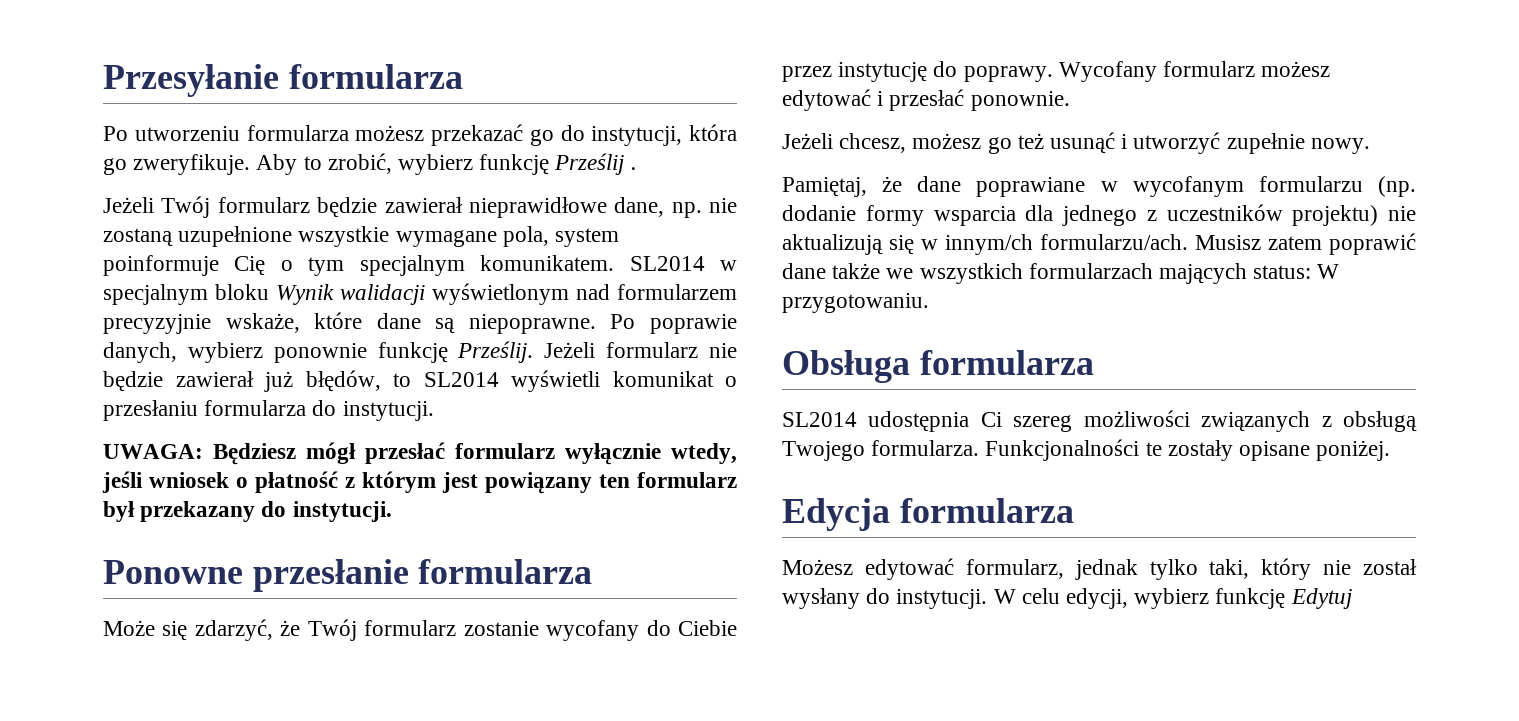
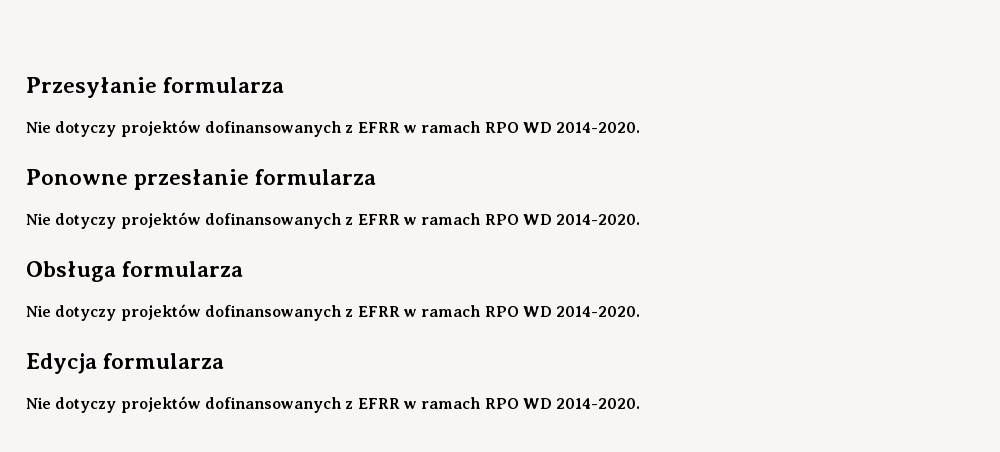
  Przesyłanie formularza
- Po utworzeniu formularza możesz przekazać go do instytucji, która go zweryfikuje. Aby to zrobić, wybierz funkcję Prześlij .
- Jeżeli Twój formularz będzie zawierał nieprawidłowe dane, np. nie zostaną uzupełnione wszystkie wymagane pola, system poinformuje Cię o tym specjalnym komunikatem. SL2014 w specjalnym bloku Wynik walidacji wyświetlonym nad formularzem precyzyjnie wskaże, które dane są niepoprawne. Po poprawie danych, wybierz ponownie funkcję Prześlij. Jeżeli formularz nie będzie zawierał już błędów, to SL2014 wyświetli komunikat o przesłaniu formularza do instytucji.
- UWAGA: Będziesz mógł przesłać formularz wyłącznie wtedy, jeśli wniosek o płatność z którym jest powiązany ten formularz był przekazany do instytucji.
+ Nie dotyczy projektów dofinansowanych z EFRR w ramach RPO WD 2014-2020.
  Ponowne przesłanie formularza
- Może się zdarzyć, że Twój formularz zostanie wycofany do Ciebie przez instytucję do poprawy. Wycofany formularz możesz edytować i przesłać ponownie.
- Jeżeli chcesz, możesz go też usunąć i utworzyć zupełnie nowy.
- Pamiętaj, że dane poprawiane w wycofanym formularzu (np. dodanie formy wsparcia dla jednego z uczestników projektu) nie aktualizują się w innym/ch formularzu/ach. Musisz zatem poprawić dane także we wszystkich formularzach mających status: W przygotowaniu.
+ Nie dotyczy projektów dofinansowanych z EFRR w ramach RPO WD 2014-2020.
  Obsługa formularza
- SL2014 udostępnia Ci szereg możliwości związanych z obsługą Twojego formularza. Funkcjonalności te zostały opisane poniżej.
+ Nie dotyczy projektów dofinansowanych z EFRR w ramach RPO WD 2014-2020.
  Edycja formularza
- Możesz edytować formularz, jednak tylko taki, który nie został wysłany do instytucji. W celu edycji, wybierz funkcję Edytuj
+ Nie dotyczy projektów dofinansowanych z EFRR w ramach RPO WD 2014-2020.

